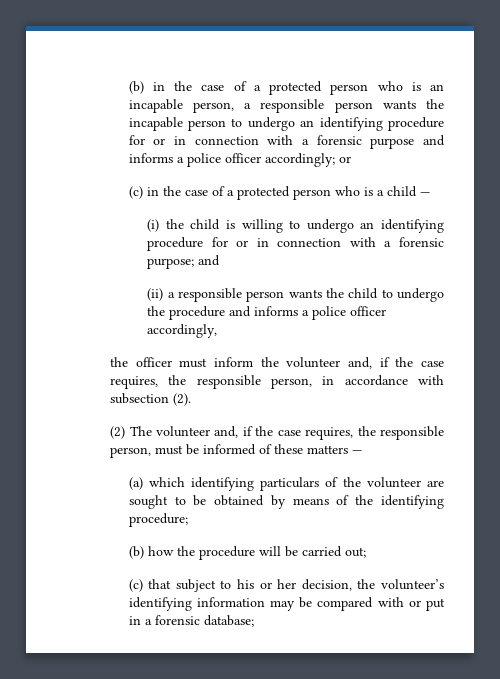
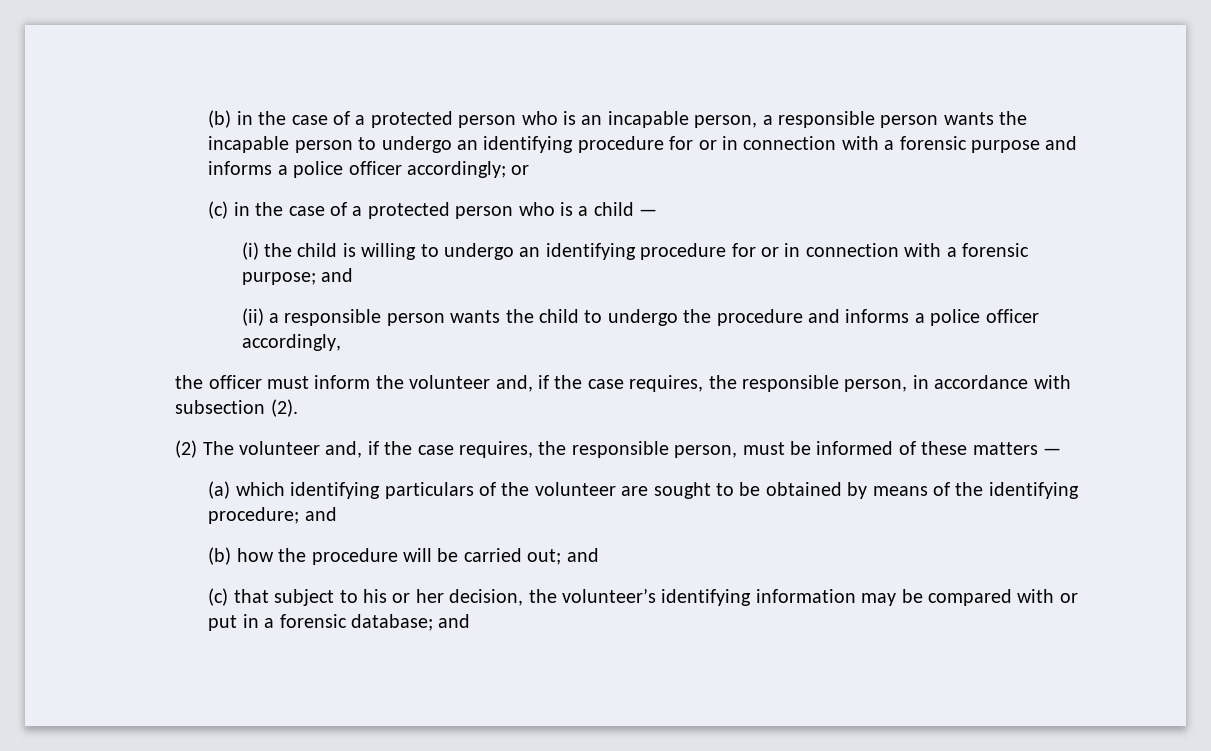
- (a) which identifying particulars of the volunteer are sought to be obtained by means of the identifying procedure;
+ (a) which identifying particulars of the volunteer are sought to be obtained by means of the identifying procedure; and
- (b) how the procedure will be carried out;
+ (b) how the procedure will be carried out; and
- (c) that subject to his or her decision, the volunteer’s identifying information may be compared with or put in a forensic database;
+ (c) that subject to his or her decision, the volunteer’s identifying information may be compared with or put in a forensic database; and

